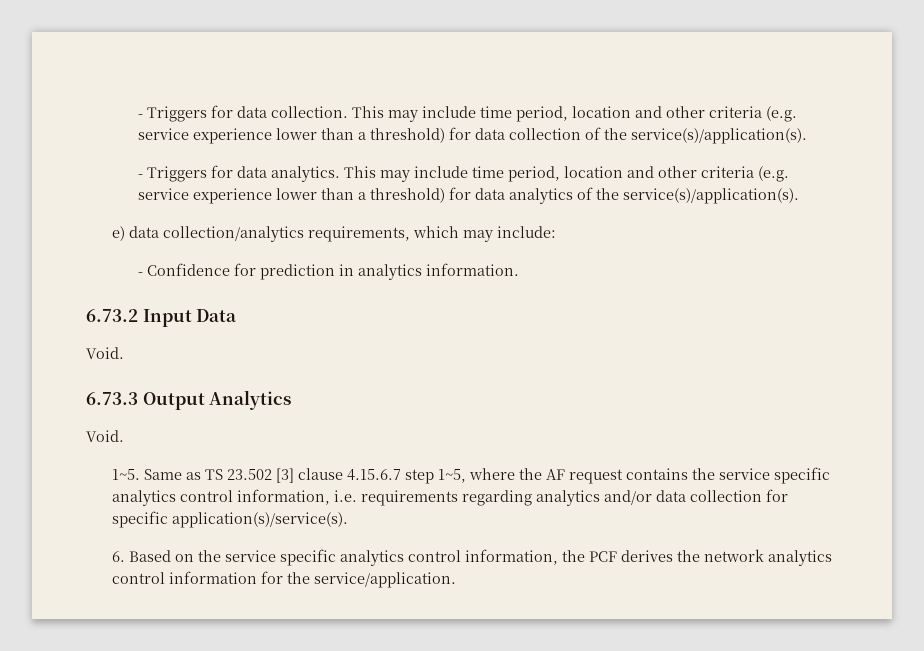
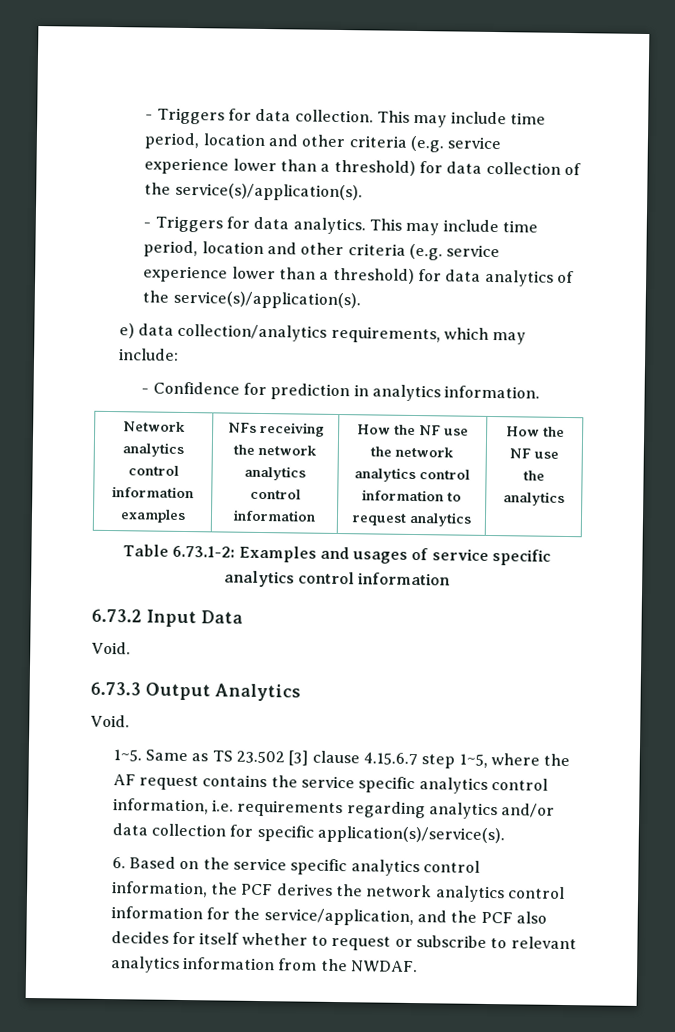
+ Network analytics control information examples | NFs receiving the network analytics control information | How the NF use the network analytics control information to request analytics | How the NF use the analytics
+ Table 6.73.1-2: Examples and usages of service specific analytics control information
- 6. Based on the service specific analytics control information, the PCF derives the network analytics control information for the service/application.
+ 6. Based on the service specific analytics control information, the PCF derives the network analytics control information for the service/application, and the PCF also decides for itself whether to request or subscribe to relevant analytics information from the NWDAF.

